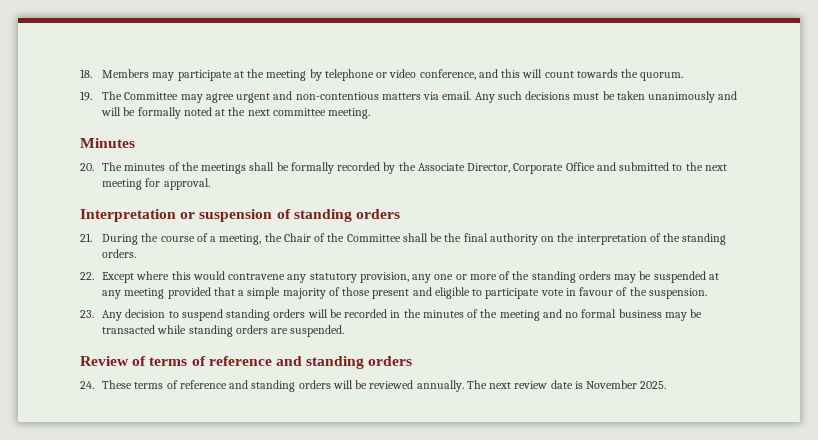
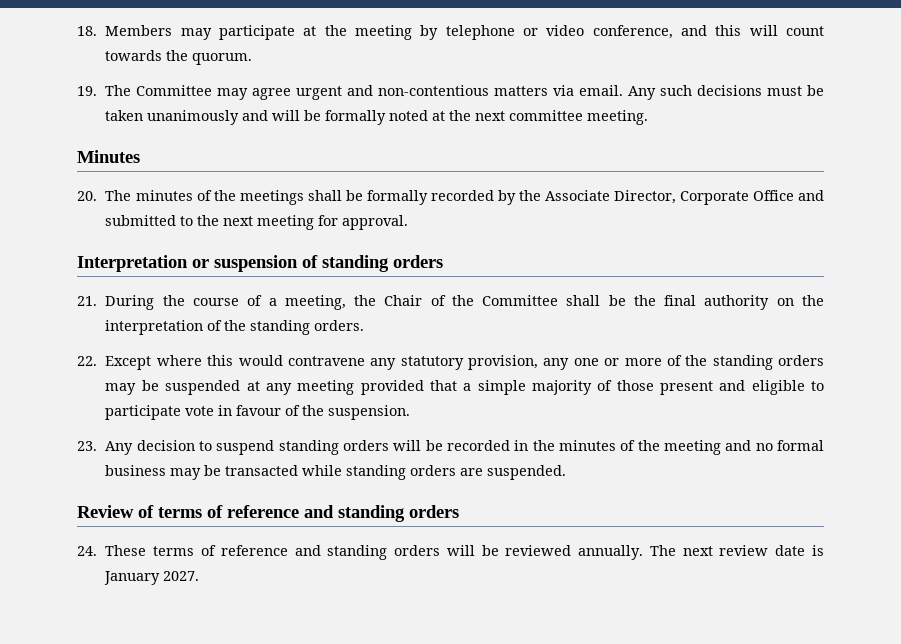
- The next review date is November 2025.
+ The next review date is January 2027.

